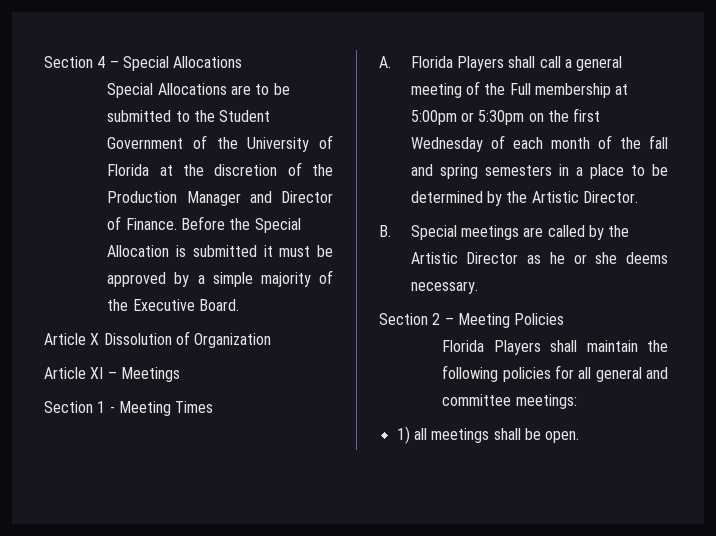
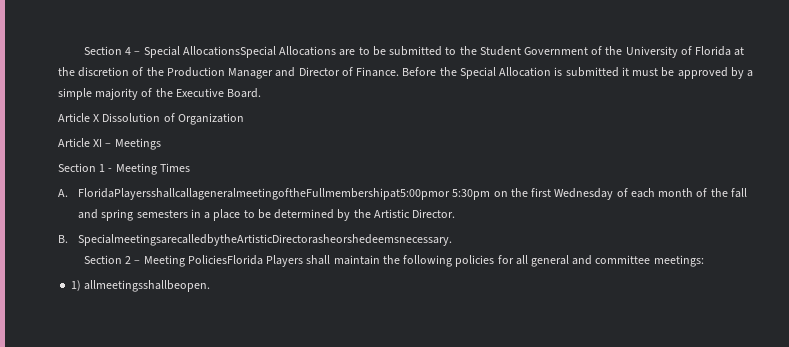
- Section 4 – Special Allocations
- Special Allocations are to be submitted to the Student Government of the University of Florida at the discretion of the Production Manager and Director of Finance.
+ Section 4 – Special AllocationsSpecial Allocations are to be submitted to the Student Government of the University of Florida at the discretion of the Production Manager and Director of Finance.
- A. Florida Players shall call a general meeting of the Full membership at 5:00pm or 5:30pm on the first Wednesday of each month of the fall and spring semesters in a place to be determined by the Artistic Director.
+ A. FloridaPlayersshallcallageneralmeetingoftheFullmembershipat5:00pmor 5:30pm on the first Wednesday of each month of the fall and spring semesters in a place to be determined by the Artistic Director.
- B. Special meetings are called by the Artistic Director as he or she deems necessary.
+ B. SpecialmeetingsarecalledbytheArtisticDirectorasheorshedeemsnecessary.
- Section 2 – Meeting Policies
- Florida Players shall maintain the following policies for all general and committee meetings:
+ Section 2 – Meeting PoliciesFlorida Players shall maintain the following policies for all general and committee meetings:
- 1) all meetings shall be open.
+ 1) allmeetingsshallbeopen.

